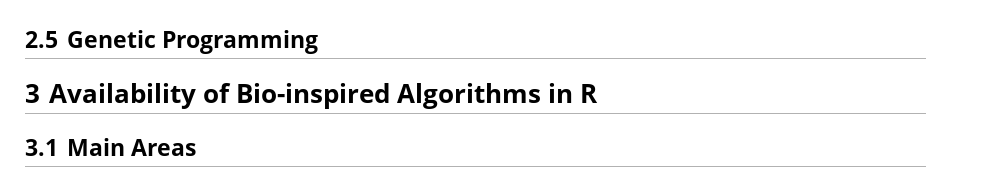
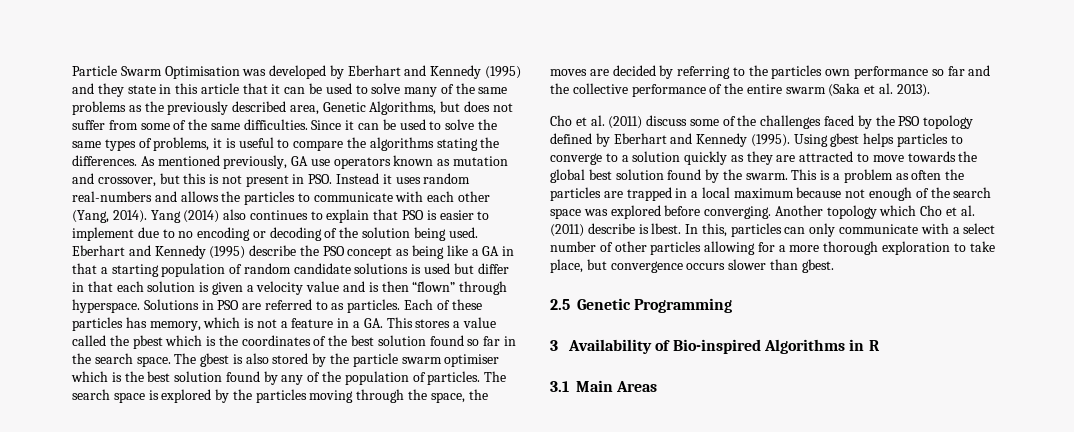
+ Particle Swarm Optimisation was developed by Eberhart and Kennedy (1995) and they state in this article that it can be used to solve many of the same problems as the previously described area, Genetic Algorithms, but does not suffer from some of the same difficulties. Since it can be used to solve the same types of problems, it is useful to compare the algorithms stating the differences. As mentioned previously, GA use operators known as mutation and crossover, but this is not present in PSO. Instead it uses random real-numbers and allows the particles to communicate with each other (Yang, 2014). Yang (2014) also continues to explain that PSO is easier to implement due to no encoding or decoding of the solution being used. Eberhart and Kennedy (1995) describe the PSO concept as being like a GA in that a starting population of random candidate solutions is used but differ in that each solution is given a velocity value and is then “flown” through hyperspace. Solutions in PSO are referred to as particles. Each of these particles has memory, which is not a feature in a GA. This stores a value called the pbest which is the coordinates of the best solution found so far in the search space. The gbest is also stored by the particle swarm optimiser which is the best solution found by any of the population of particles. The search space is explored by the particles moving through the space, the moves are decided by referring to the particles own performance so far and the collective performance of the entire swarm (Saka et al. 2013).
+ Cho et al. (2011) discuss some of the challenges faced by the PSO topology defined by Eberhart and Kennedy (1995). Using gbest helps particles to converge to a solution quickly as they are attracted to move towards the global best solution found by the swarm. This is a problem as often the particles are trapped in a local maximum because not enough of the search space was explored before converging. Another topology which Cho et al. (2011) describe is lbest. In this, particles can only communicate with a select number of other particles allowing for a more thorough exploration to take place, but convergence occurs slower than gbest.

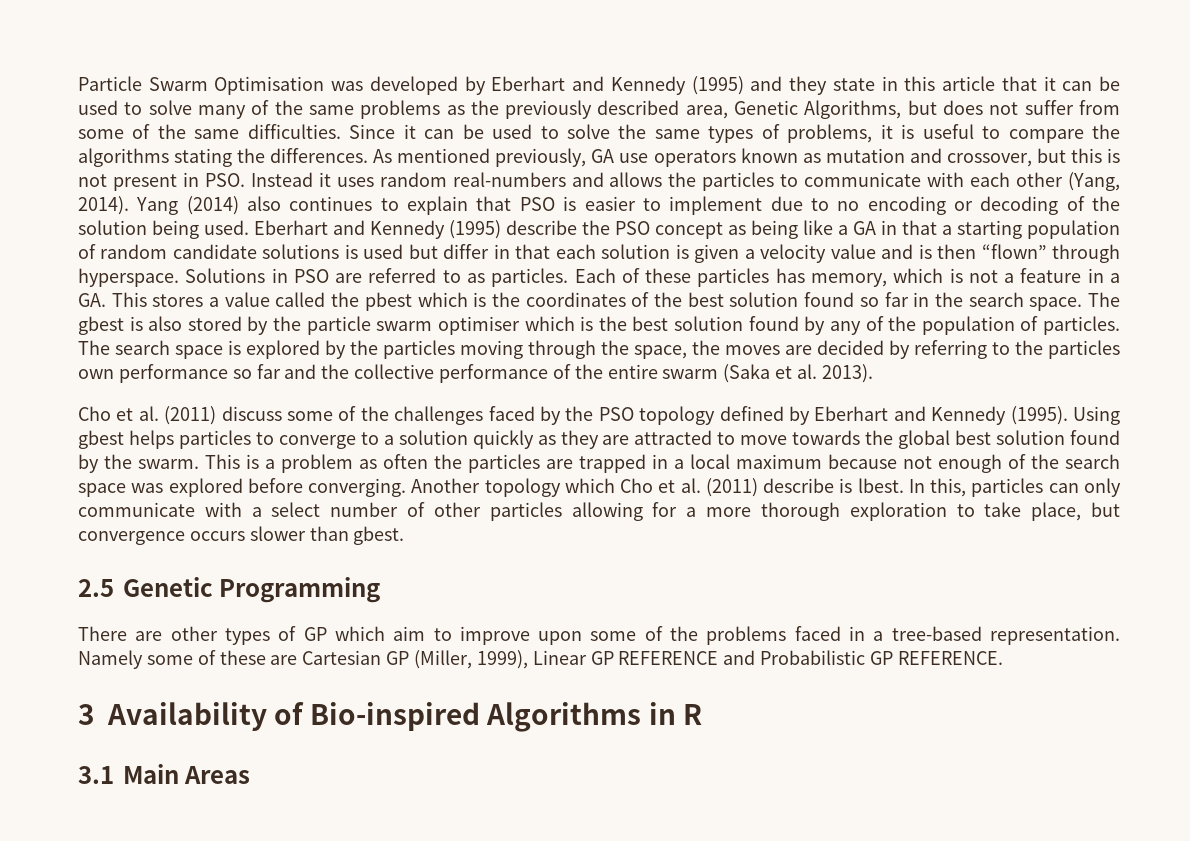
+ There are other types of GP which aim to improve upon some of the problems faced in a tree-based representation. Namely some of these are Cartesian GP (Miller, 1999), Linear GP REFERENCE and Probabilistic GP REFERENCE.

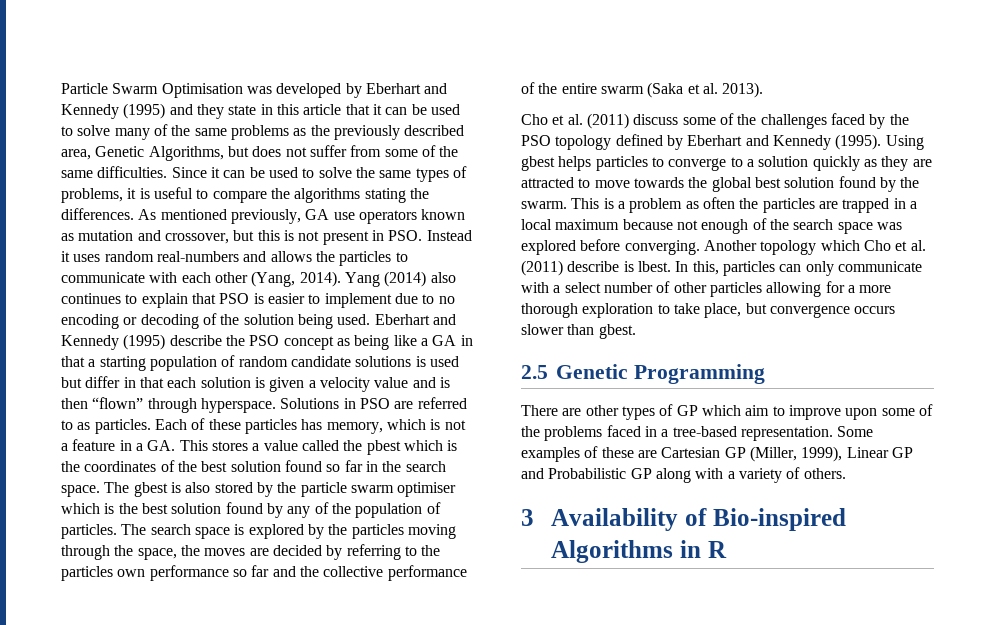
- Namely some of these are Cartesian GP (Miller, 1999), Linear GP REFERENCE and Probabilistic GP REFERENCE.
+ Some examples of these are Cartesian GP (Miller, 1999), Linear GP and Probabilistic GP along with a variety of others.
- 3.1 Main Areas

